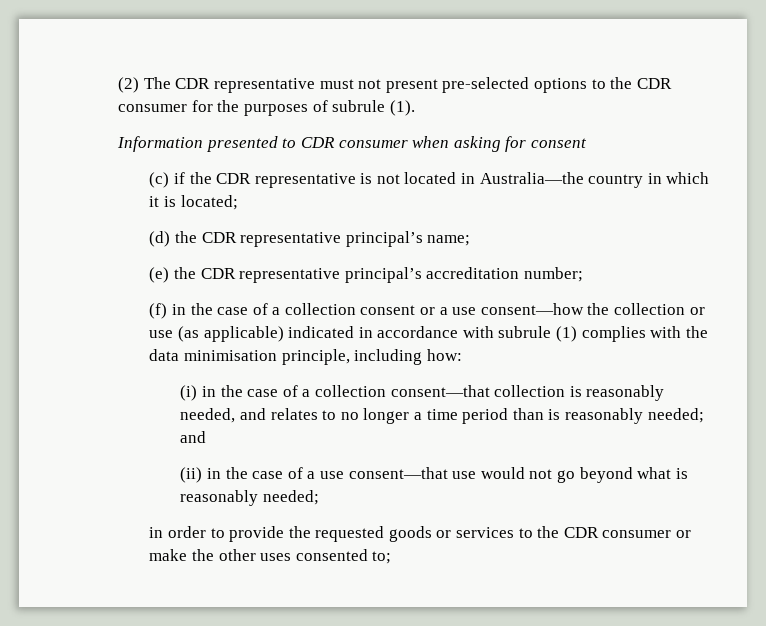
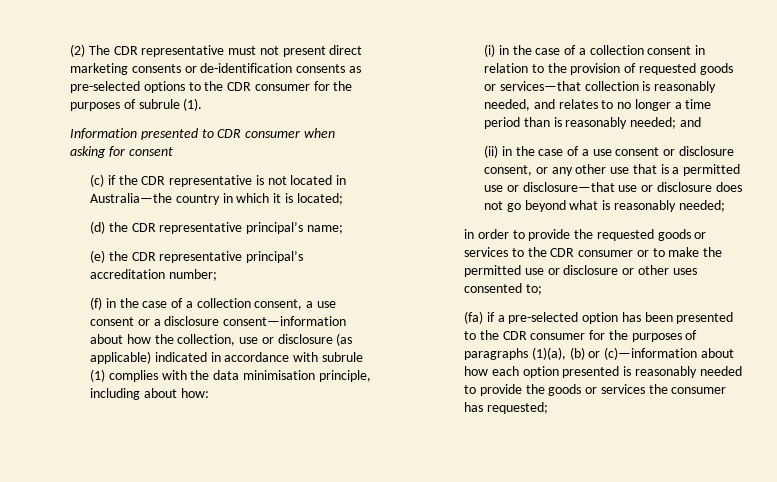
- (2) The CDR representative must not present pre-selected options to the CDR consumer for the purposes of subrule (1).
+ (2) The CDR representative must not present direct marketing consents or de-identification consents as pre-selected options to the CDR consumer for the purposes of subrule (1).
- (f) in the case of a collection consent or a use consent―how the collection or use (as applicable) indicated in accordance with subrule (1) complies with the data minimisation principle, including how:
+ (f) in the case of a collection consent, a use consent or a disclosure consent—information about how the collection, use or disclosure (as applicable) indicated in accordance with subrule (1) complies with the data minimisation principle, including about how:
- (i) in the case of a collection consent―that collection is reasonably needed, and relates to no longer a time period than is reasonably needed; and
+ (i) in the case of a collection consent in relation to the provision of requested goods or services—that collection is reasonably needed, and relates to no longer a time period than is reasonably needed; and
- (ii) in the case of a use consent―that use would not go beyond what is reasonably needed;
+ (ii) in the case of a use consent or disclosure consent, or any other use that is a permitted use or disclosure—that use or disclosure does not go beyond what is reasonably needed;
- in order to provide the requested goods or services to the CDR consumer or make the other uses consented to;
+ in order to provide the requested goods or services to the CDR consumer or to make the permitted use or disclosure or other uses consented to;
+ (fa) if a pre-selected option has been presented to the CDR consumer for the purposes of paragraphs (1)(a), (b) or (c)—information about how each option presented is reasonably needed to provide the goods or services the consumer has requested;

